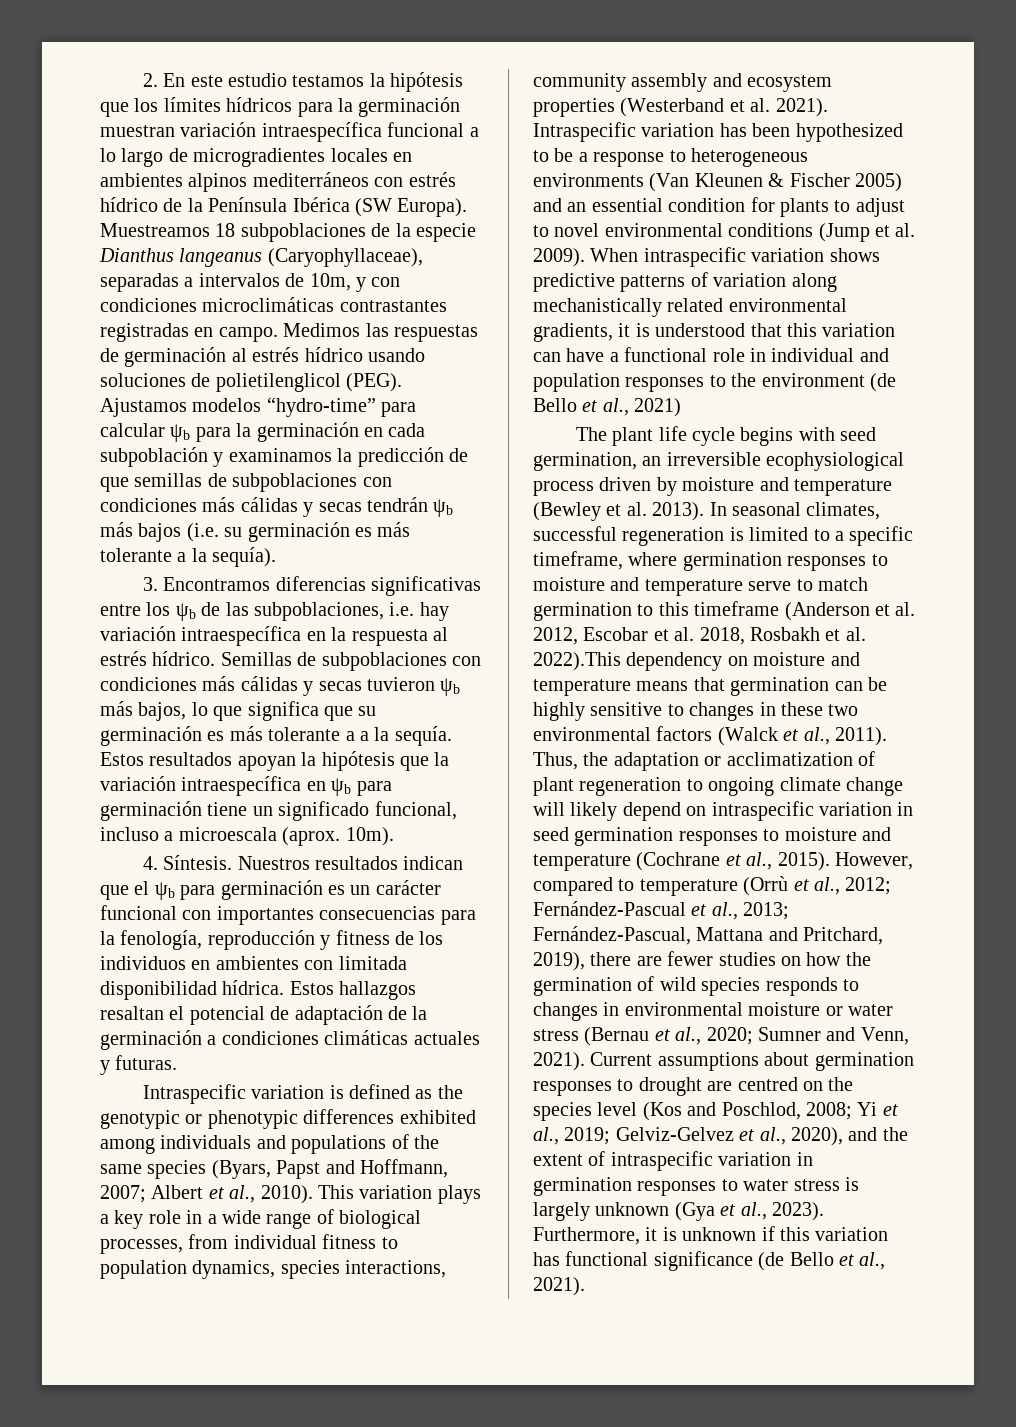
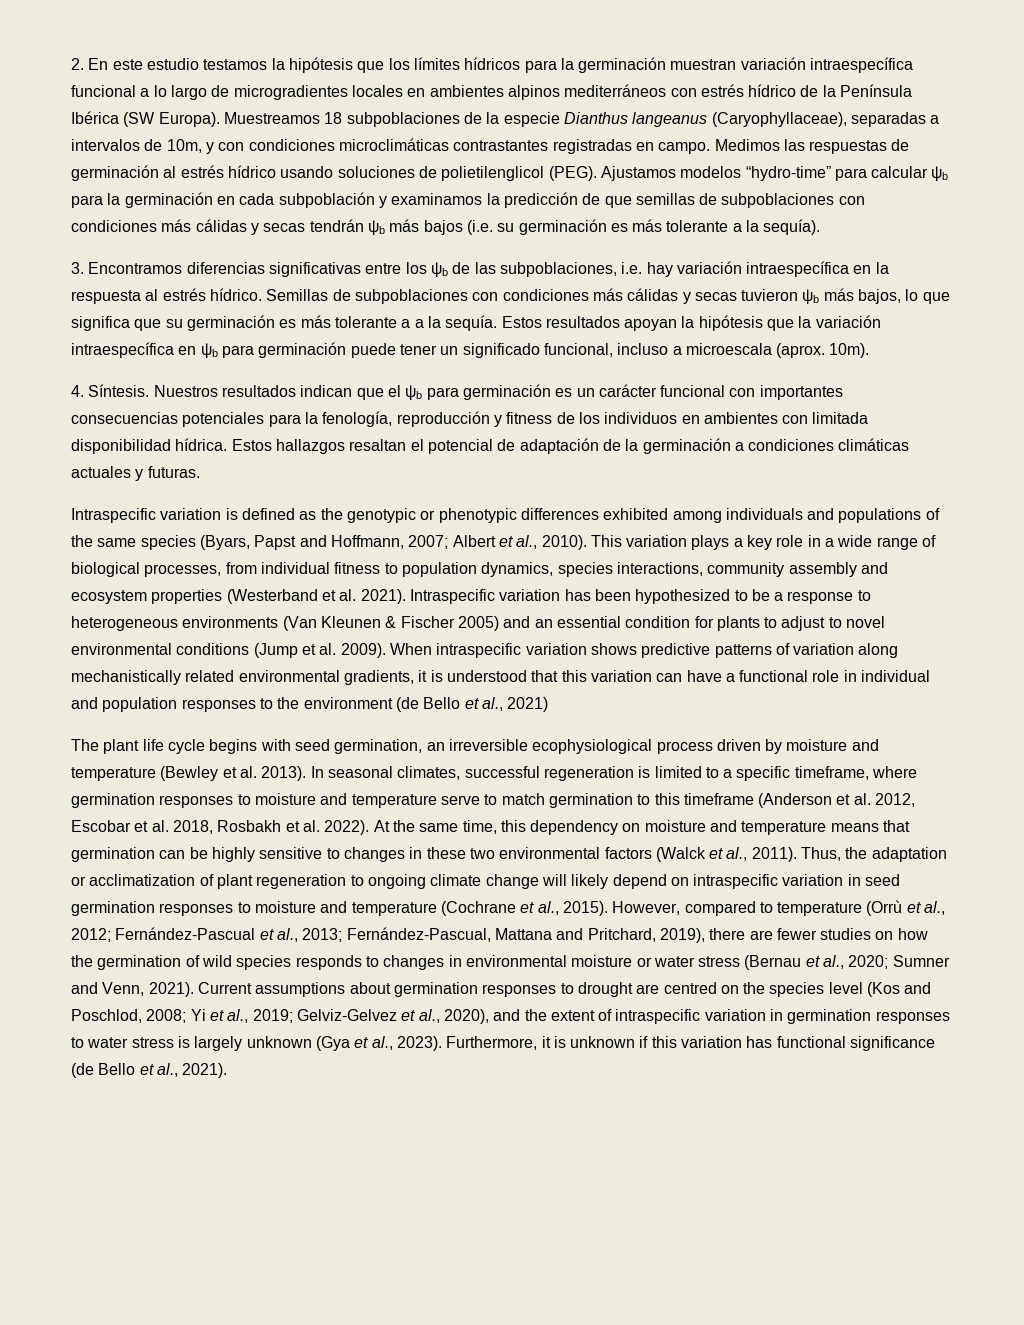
- Estos resultados apoyan la hipótesis que la variación intraespecífica en ψb para germinación tiene un significado funcional, incluso a microescala (aprox.
+ Estos resultados apoyan la hipótesis que la variación intraespecífica en ψb para germinación puede tener un significado funcional, incluso a microescala (aprox.
- Nuestros resultados indican que el ψb para germinación es un carácter funcional con importantes consecuencias para la fenología, reproducción y fitness de los individuos en ambientes con limitada disponibilidad hídrica.
+ Nuestros resultados indican que el ψb para germinación es un carácter funcional con importantes consecuencias potenciales para la fenología, reproducción y fitness de los individuos en ambientes con limitada disponibilidad hídrica.
- In seasonal climates, successful regeneration is limited to a specific timeframe, where germination responses to moisture and temperature serve to match germination to this timeframe (Anderson et al. 2012, Escobar et al. 2018, Rosbakh et al. 2022).This dependency on moisture and temperature means that germination can be highly sensitive to changes in these two environmental factors (Walck et al., 2011).
+ In seasonal climates, successful regeneration is limited to a specific timeframe, where germination responses to moisture and temperature serve to match germination to this timeframe (Anderson et al. 2012, Escobar et al. 2018, Rosbakh et al. 2022). At the same time, this dependency on moisture and temperature means that germination can be highly sensitive to changes in these two environmental factors (Walck et al., 2011).

